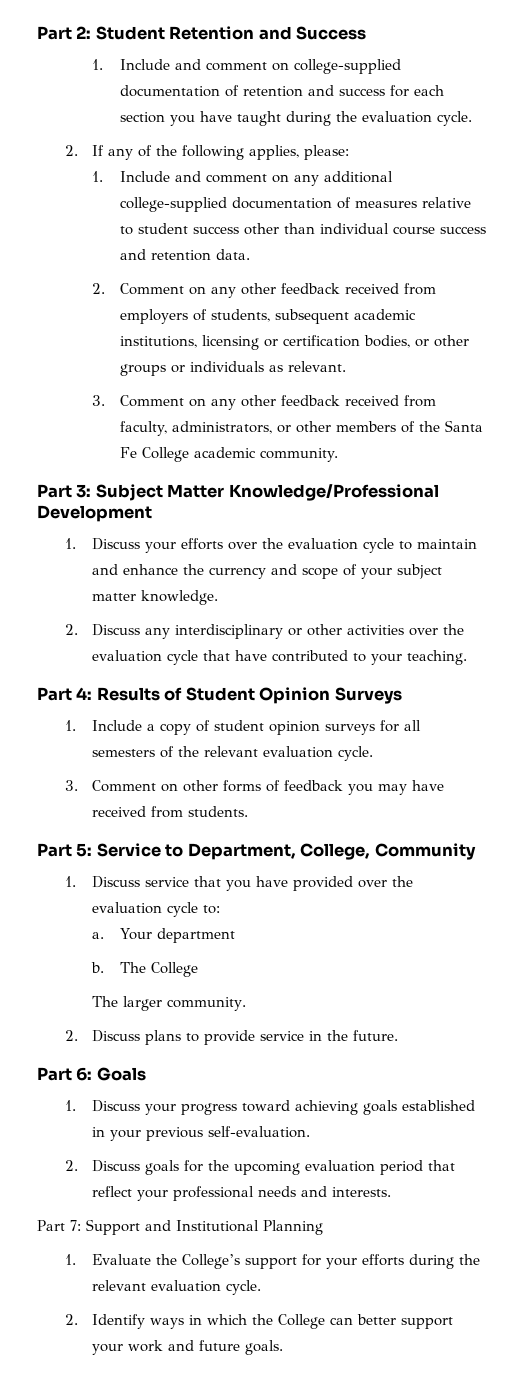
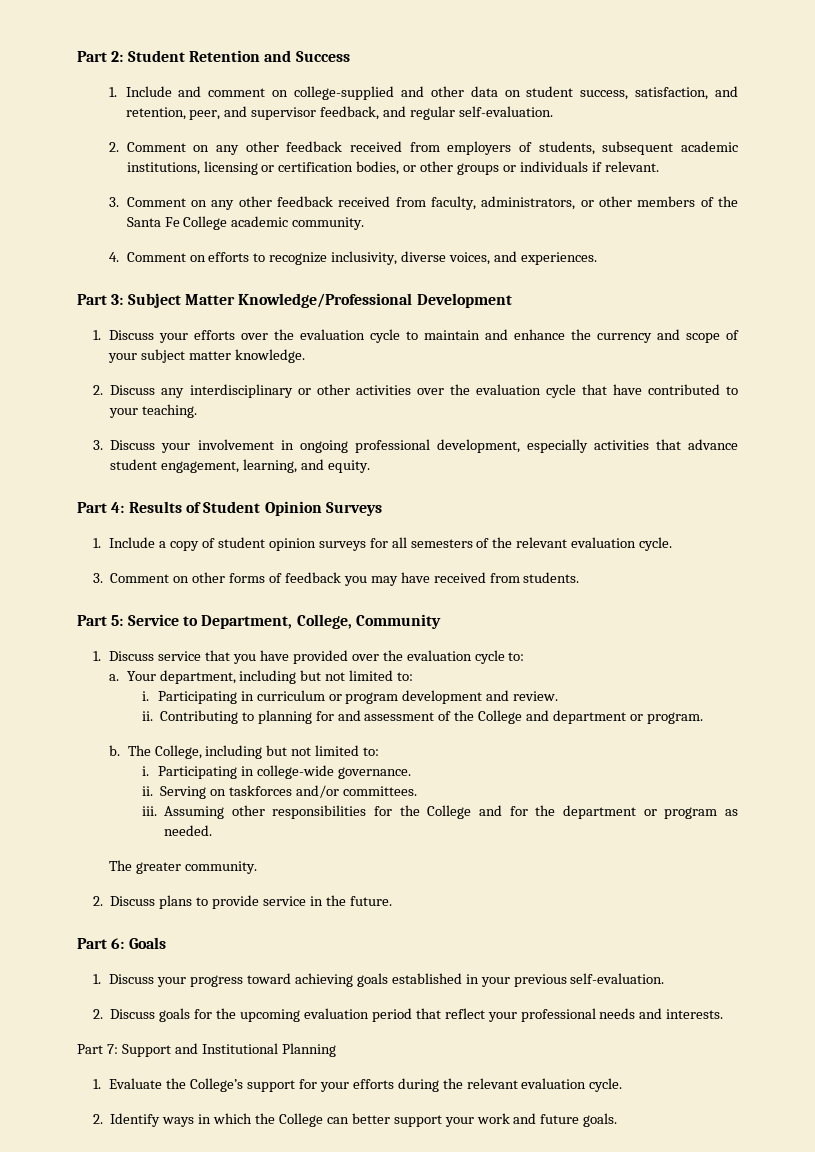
- 1. Include and comment on college-supplied documentation of retention and success for each section you have taught during the evaluation cycle.
- 2. If any of the following applies, please:
- 1. Include and comment on any additional college-supplied documentation of measures relative to student success other than individual course success and retention data.
+ 1. Include and comment on college-supplied and other data on student success, satisfaction, and retention, peer, and supervisor feedback, and regular self-evaluation.
- 2. Comment on any other feedback received from employers of students, subsequent academic institutions, licensing or certification bodies, or other groups or individuals as relevant.
+ 2. Comment on any other feedback received from employers of students, subsequent academic institutions, licensing or certification bodies, or other groups or individuals if relevant.
+ 4. Comment on efforts to recognize inclusivity, diverse voices, and experiences.
+ 3. Discuss your involvement in ongoing professional development, especially activities that advance student engagement, learning, and equity.
- Your department
+ Your department, including but not limited to:
+ i. Participating in curriculum or program development and review.
+ ii. Contributing to planning for and assessment of the College and department or program.
- The College
- The larger community.
+ The College, including but not limited to:
+ i. Participating in college-wide governance.
+ ii. Serving on taskforces and/or committees.
+ iii. Assuming other responsibilities for the College and for the department or program as needed.
+ The greater community.

